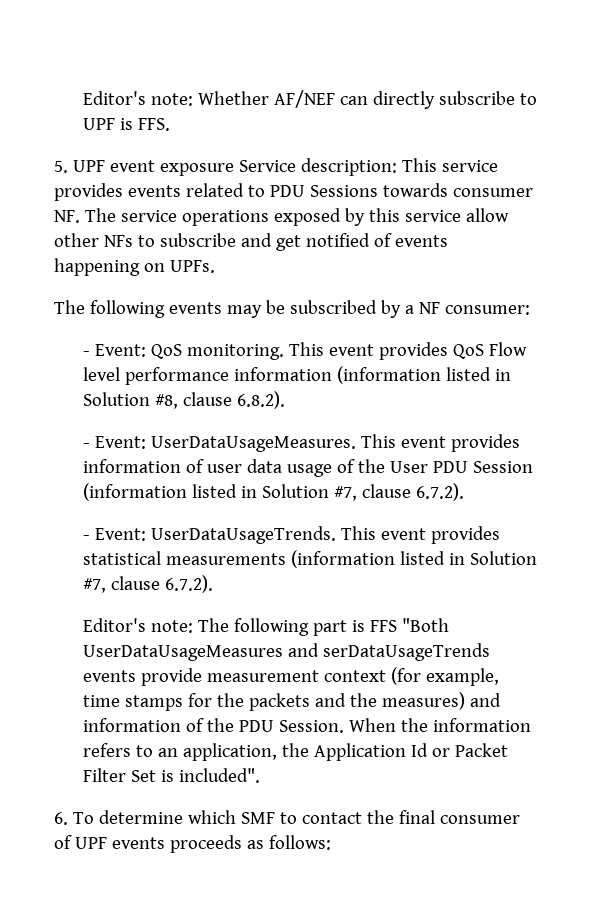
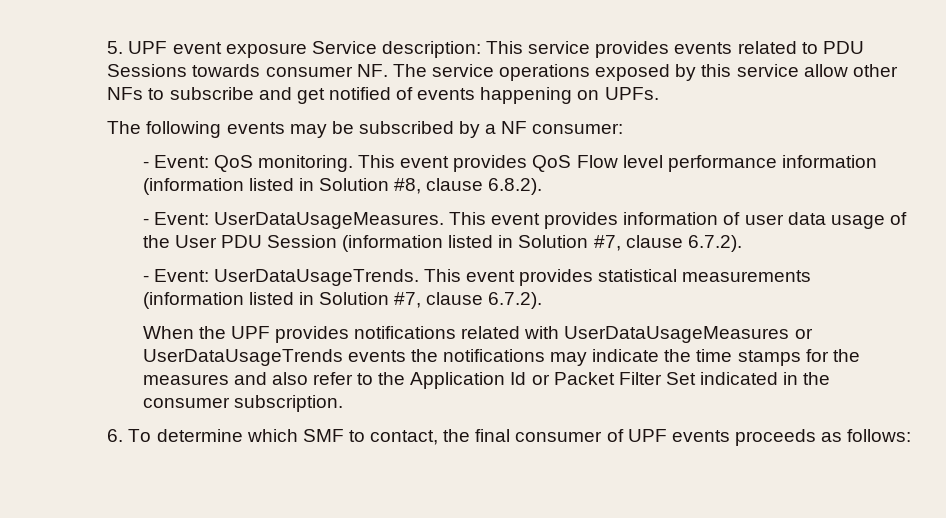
- Editor's note: Whether AF/NEF can directly subscribe to UPF is FFS.
- Editor's note: The following part is FFS "Both UserDataUsageMeasures and serDataUsageTrends events provide measurement context (for example, time stamps for the packets and the measures) and information of the PDU Session. When the information refers to an application, the Application Id or Packet Filter Set is included".
+ When the UPF provides notifications related with UserDataUsageMeasures or UserDataUsageTrends events the notifications may indicate the time stamps for the measures and also refer to the Application Id or Packet Filter Set indicated in the consumer subscription.
- 6. To determine which SMF to contact the final consumer of UPF events proceeds as follows:
+ 6. To determine which SMF to contact, the final consumer of UPF events proceeds as follows:

